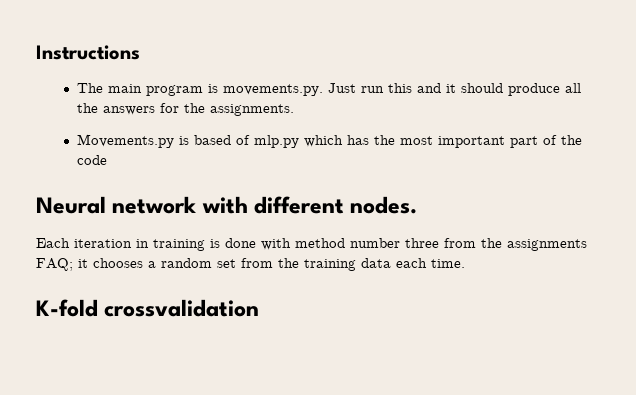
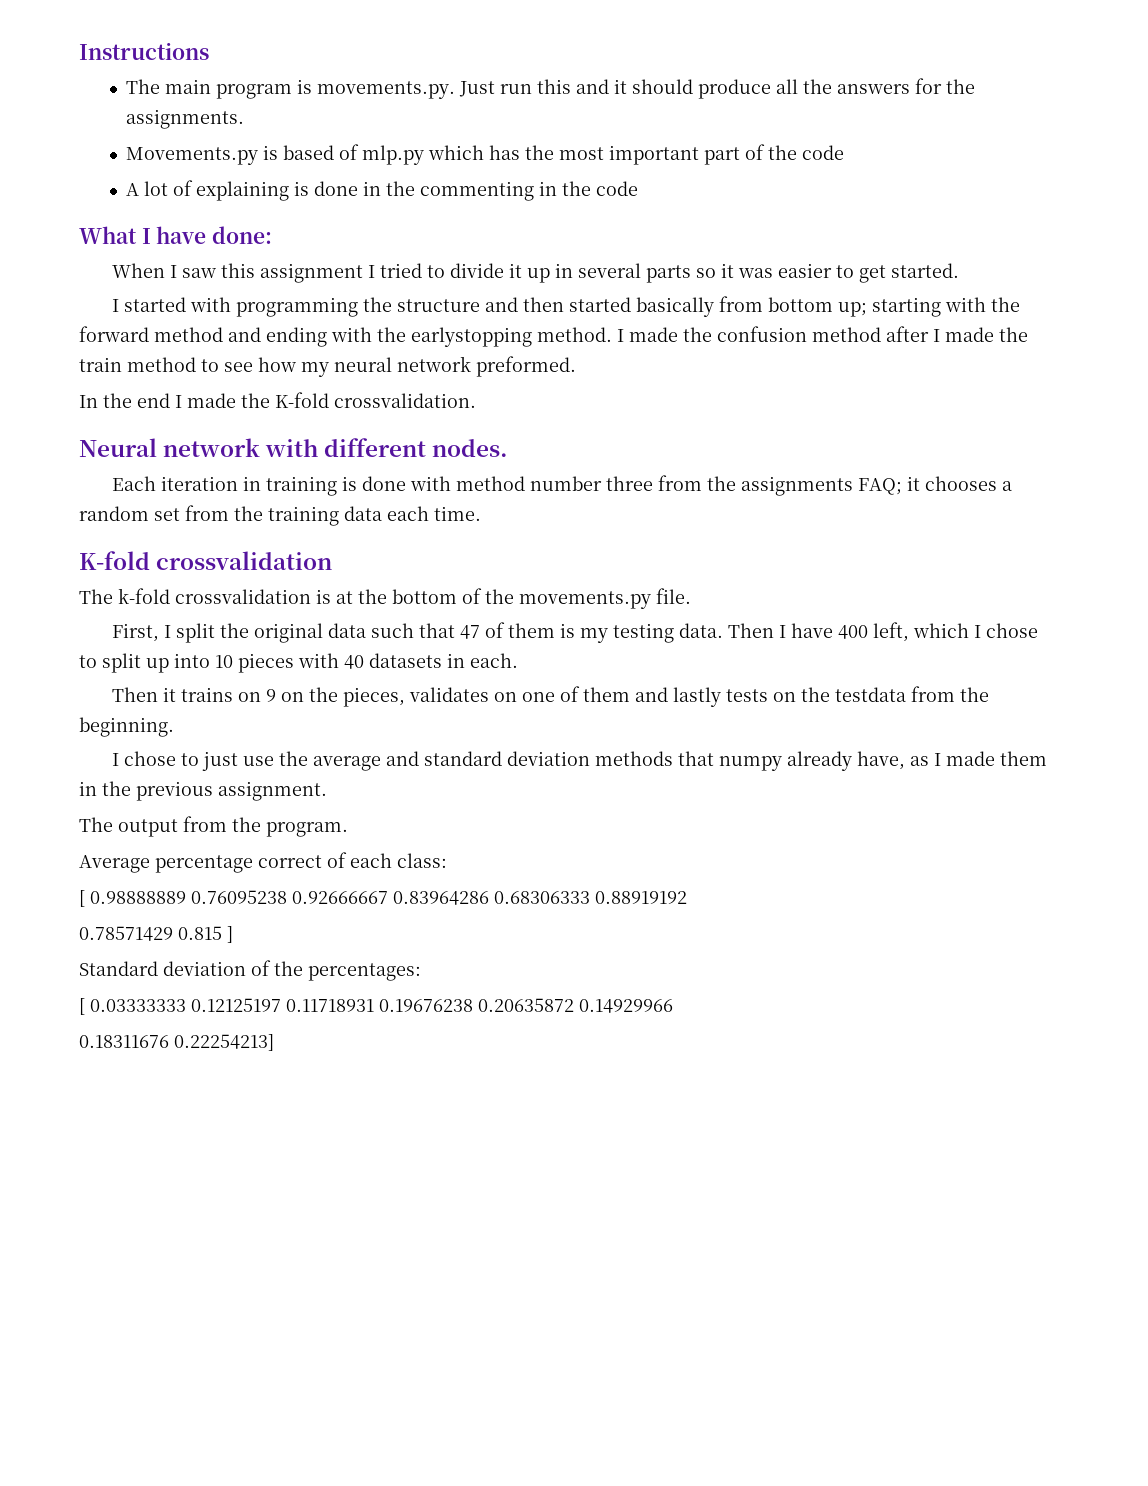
+ A lot of explaining is done in the commenting in the code
+ What I have done:
+ When I saw this assignment I tried to divide it up in several parts so it was easier to get started.
+ I started with programming the structure and then started basically from bottom up; starting with the forward method and ending with the earlystopping method. I made the confusion method after I made the train method to see how my neural network preformed.
+ In the end I made the K-fold crossvalidation.
+ The k-fold crossvalidation is at the bottom of the movements.py file.
+ First, I split the original data such that 47 of them is my testing data. Then I have 400 left, which I chose to split up into 10 pieces with 40 datasets in each.
+ Then it trains on 9 on the pieces, validates on one of them and lastly tests on the testdata from the beginning.
+ I chose to just use the average and standard deviation methods that numpy already have, as I made them in the previous assignment.
+ The output from the program.
+ Average percentage correct of each class:
+ [ 0.98888889 0.76095238 0.92666667 0.83964286 0.68306333 0.88919192
+ 0.78571429 0.815 ]
+ Standard deviation of the percentages:
+ [ 0.03333333 0.12125197 0.11718931 0.19676238 0.20635872 0.14929966
+ 0.18311676 0.22254213]

